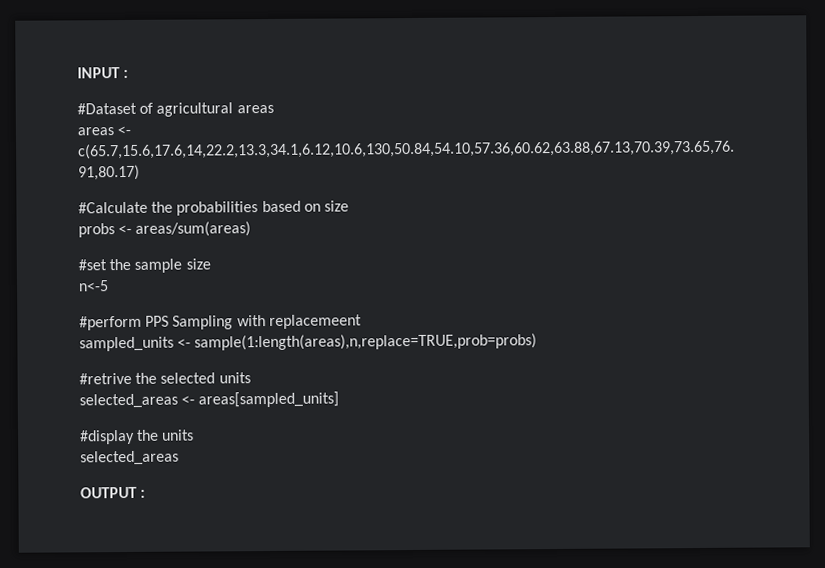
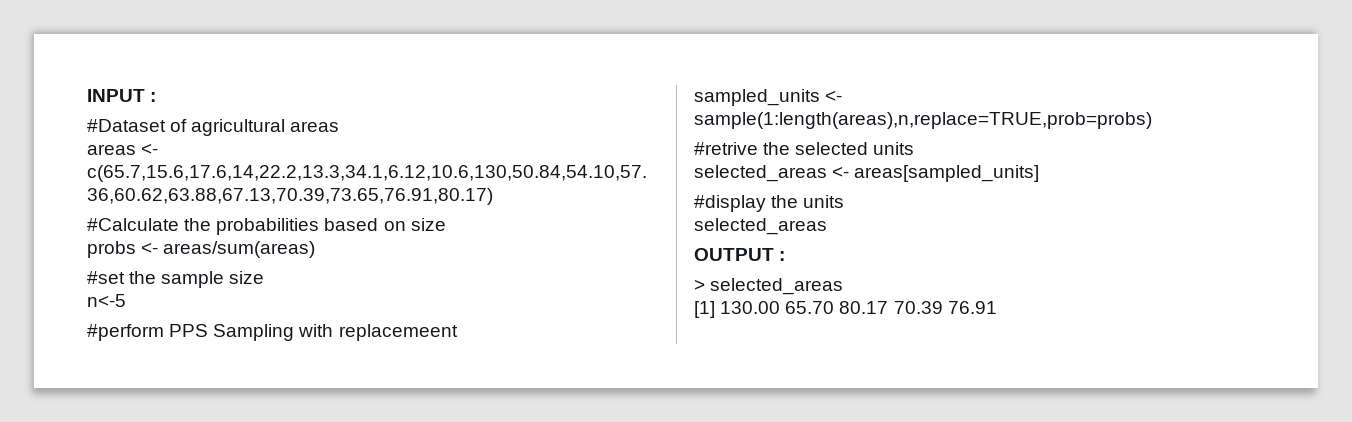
+ > selected_areas
+ [1] 130.00 65.70 80.17 70.39 76.91

